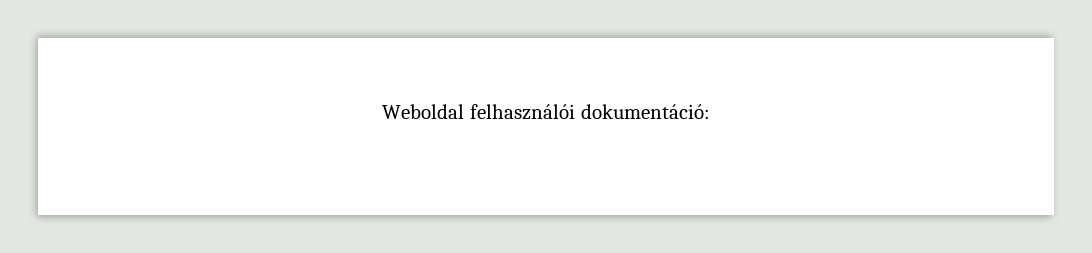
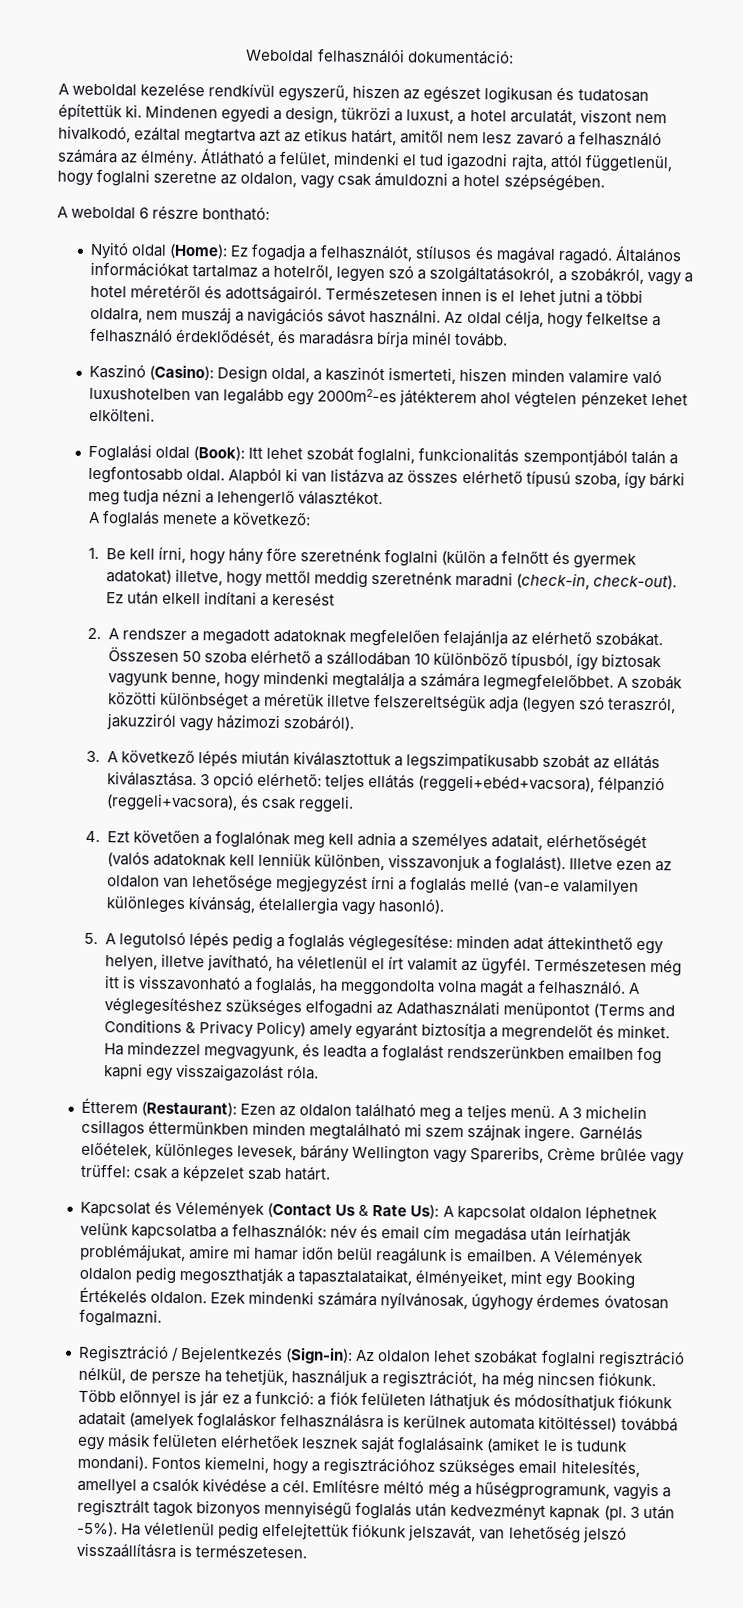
+ A weboldal kezelése rendkívül egyszerű, hiszen az egészet logikusan és tudatosan építettük ki. Mindenen egyedi a design, tükrözi a luxust, a hotel arculatát, viszont nem hivalkodó, ezáltal megtartva azt az etikus határt, amitől nem lesz zavaró a felhasználó számára az élmény. Átlátható a felület, mindenki el tud igazodni rajta, attól függetlenül, hogy foglalni szeretne az oldalon, vagy csak ámuldozni a hotel szépségében.
+ A weboldal 6 részre bontható:
+ Nyitó oldal (Home): Ez fogadja a felhasználót, stílusos és magával ragadó. Általános információkat tartalmaz a hotelről, legyen szó a szolgáltatásokról, a szobákról, vagy a hotel méretéről és adottságairól. Természetesen innen is el lehet jutni a többi oldalra, nem muszáj a navigációs sávot használni. Az oldal célja, hogy felkeltse a felhasználó érdeklődését, és maradásra bírja minél tovább.
+ Kaszinó (Casino): Design oldal, a kaszinót ismerteti, hiszen minden valamire való luxushotelben van legalább egy 2000m2-es játékterem ahol végtelen pénzeket lehet elkölteni.
+ Foglalási oldal (Book): Itt lehet szobát foglalni, funkcionalitás szempontjából talán a legfontosabb oldal. Alapból ki van listázva az összes elérhető típusú szoba, így bárki meg tudja nézni a lehengerlő választékot.
+ A foglalás menete a következő:
+ 1. Be kell írni, hogy hány főre szeretnénk foglalni (külön a felnőtt és gyermek adatokat) illetve, hogy mettől meddig szeretnénk maradni (check-in, check-out). Ez után elkell indítani a keresést
+ 2. A rendszer a megadott adatoknak megfelelően felajánlja az elérhető szobákat. Összesen 50 szoba elérhető a szállodában 10 különböző típusból, így biztosak vagyunk benne, hogy mindenki megtalálja a számára legmegfelelőbbet. A szobák közötti különbséget a méretük illetve felszereltségük adja (legyen szó teraszról, jakuzziról vagy házimozi szobáról).
+ 3. A következő lépés miután kiválasztottuk a legszimpatikusabb szobát az ellátás kiválasztása. 3 opció elérhető: teljes ellátás (reggeli+ebéd+vacsora), félpanzió (reggeli+vacsora), és csak reggeli.
+ 4. Ezt követően a foglalónak meg kell adnia a személyes adatait, elérhetőségét (valós adatoknak kell lenniük különben, visszavonjuk a foglalást). Illetve ezen az oldalon van lehetősége megjegyzést írni a foglalás mellé (van-e valamilyen különleges kívánság, ételallergia vagy hasonló).
+ 5. A legutolsó lépés pedig a foglalás véglegesítése: minden adat áttekinthető egy helyen, illetve javítható, ha véletlenül el írt valamit az ügyfél. Természetesen még itt is visszavonható a foglalás, ha meggondolta volna magát a felhasználó. A véglegesítéshez szükséges elfogadni az Adathasználati menüpontot (Terms and Conditions & Privacy Policy) amely egyaránt biztosítja a megrendelőt és minket. Ha mindezzel megvagyunk, és leadta a foglalást rendszerünkben emailben fog kapni egy visszaigazolást róla.
+ Étterem (Restaurant): Ezen az oldalon található meg a teljes menü. A 3 michelin csillagos éttermünkben minden megtalálható mi szem szájnak ingere. Garnélás előételek, különleges levesek, bárány Wellington vagy Spareribs, Crème brûlée vagy trüffel: csak a képzelet szab határt.
+ Kapcsolat és Vélemények (Contact Us & Rate Us): A kapcsolat oldalon léphetnek velünk kapcsolatba a felhasználók: név és email cím megadása után leírhatják problémájukat, amire mi hamar időn belül reagálunk is emailben. A Vélemények oldalon pedig megoszthatják a tapasztalataikat, élményeiket, mint egy Booking Értékelés oldalon. Ezek mindenki számára nyílvánosak, úgyhogy érdemes óvatosan fogalmazni.
+ Regisztráció / Bejelentkezés (Sign-in): Az oldalon lehet szobákat foglalni regisztráció nélkül, de persze ha tehetjük, használjuk a regisztrációt, ha még nincsen fiókunk. Több előnnyel is jár ez a funkció: a fiók felületen láthatjuk és módosíthatjuk fiókunk adatait (amelyek foglaláskor felhasználásra is kerülnek automata kitöltéssel) továbbá egy másik felületen elérhetőek lesznek saját foglalásaink (amiket le is tudunk mondani). Fontos kiemelni, hogy a regisztrációhoz szükséges email hitelesítés, amellyel a csalók kivédése a cél. Említésre méltó még a hűségprogramunk, vagyis a regisztrált tagok bizonyos mennyiségű foglalás után kedvezményt kapnak (pl. 3 után -5%). Ha véletlenül pedig elfelejtettük fiókunk jelszavát, van lehetőség jelszó visszaállításra is természetesen.

